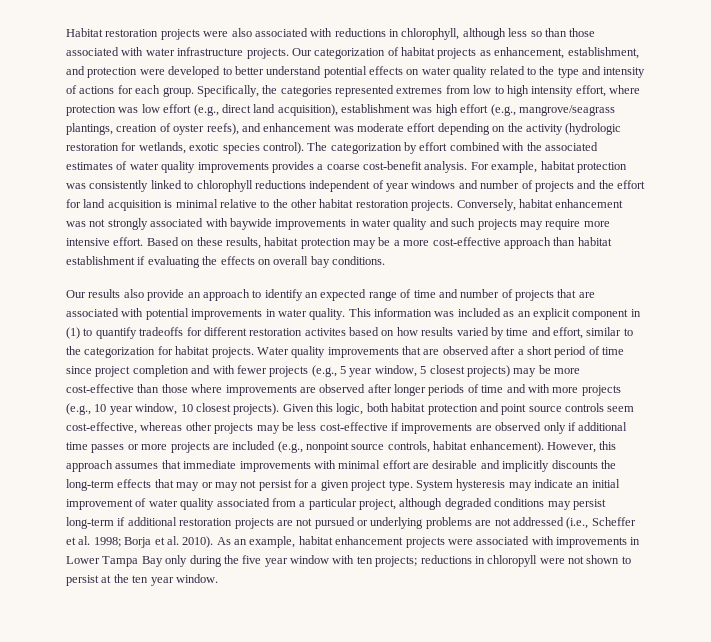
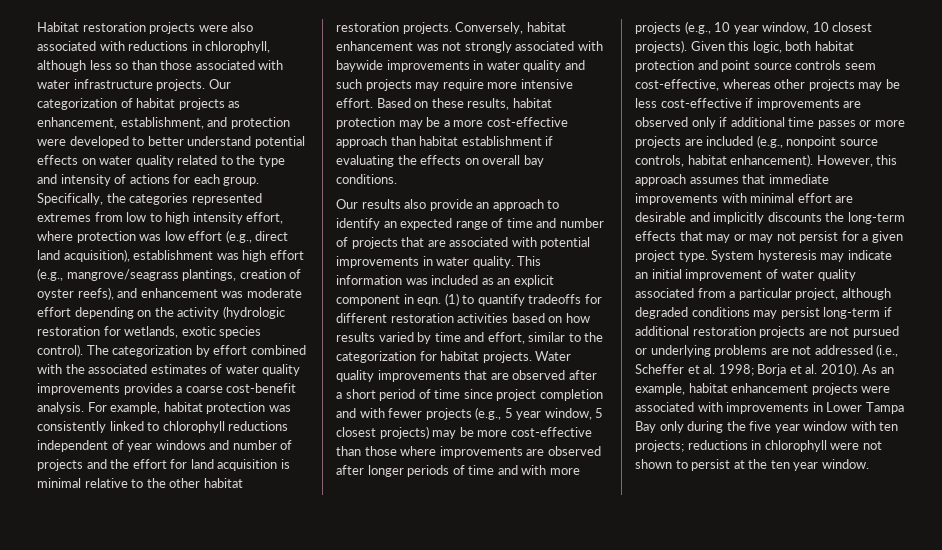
- This information was included as an explicit component in (1) to quantify tradeoffs for different restoration activites based on how results varied by time and effort, similar to the categorization for habitat projects.
+ This information was included as an explicit component in eqn. (1) to quantify tradeoffs for different restoration activities based on how results varied by time and effort, similar to the categorization for habitat projects.
- As an example, habitat enhancement projects were associated with improvements in Lower Tampa Bay only during the five year window with ten projects; reductions in chloropyll were not shown to persist at the ten year window.
+ As an example, habitat enhancement projects were associated with improvements in Lower Tampa Bay only during the five year window with ten projects; reductions in chlorophyll were not shown to persist at the ten year window.

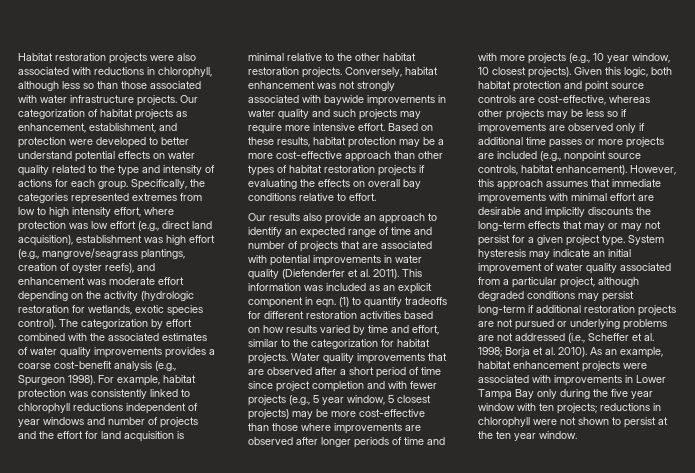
- The categorization by effort combined with the associated estimates of water quality improvements provides a coarse cost-benefit analysis.
+ The categorization by effort combined with the associated estimates of water quality improvements provides a coarse cost-benefit analysis (e.g., Spurgeon 1998).
- Based on these results, habitat protection may be a more cost-effective approach than habitat establishment if evaluating the effects on overall bay conditions.
+ Based on these results, habitat protection may be a more cost-effective approach than other types of habitat restoration projects if evaluating the effects on overall bay conditions relative to effort.
- Our results also provide an approach to identify an expected range of time and number of projects that are associated with potential improvements in water quality.
+ Our results also provide an approach to identify an expected range of time and number of projects that are associated with potential improvements in water quality (Diefenderfer et al. 2011).
- Given this logic, both habitat protection and point source controls seem cost-effective, whereas other projects may be less cost-effective if improvements are observed only if additional time passes or more projects are included (e.g., nonpoint source controls, habitat enhancement).
+ Given this logic, both habitat protection and point source controls are cost-effective, whereas other projects may be less so if improvements are observed only if additional time passes or more projects are included (e.g., nonpoint source controls, habitat enhancement).

